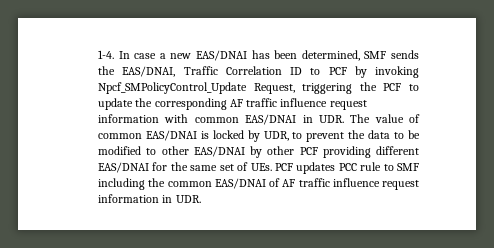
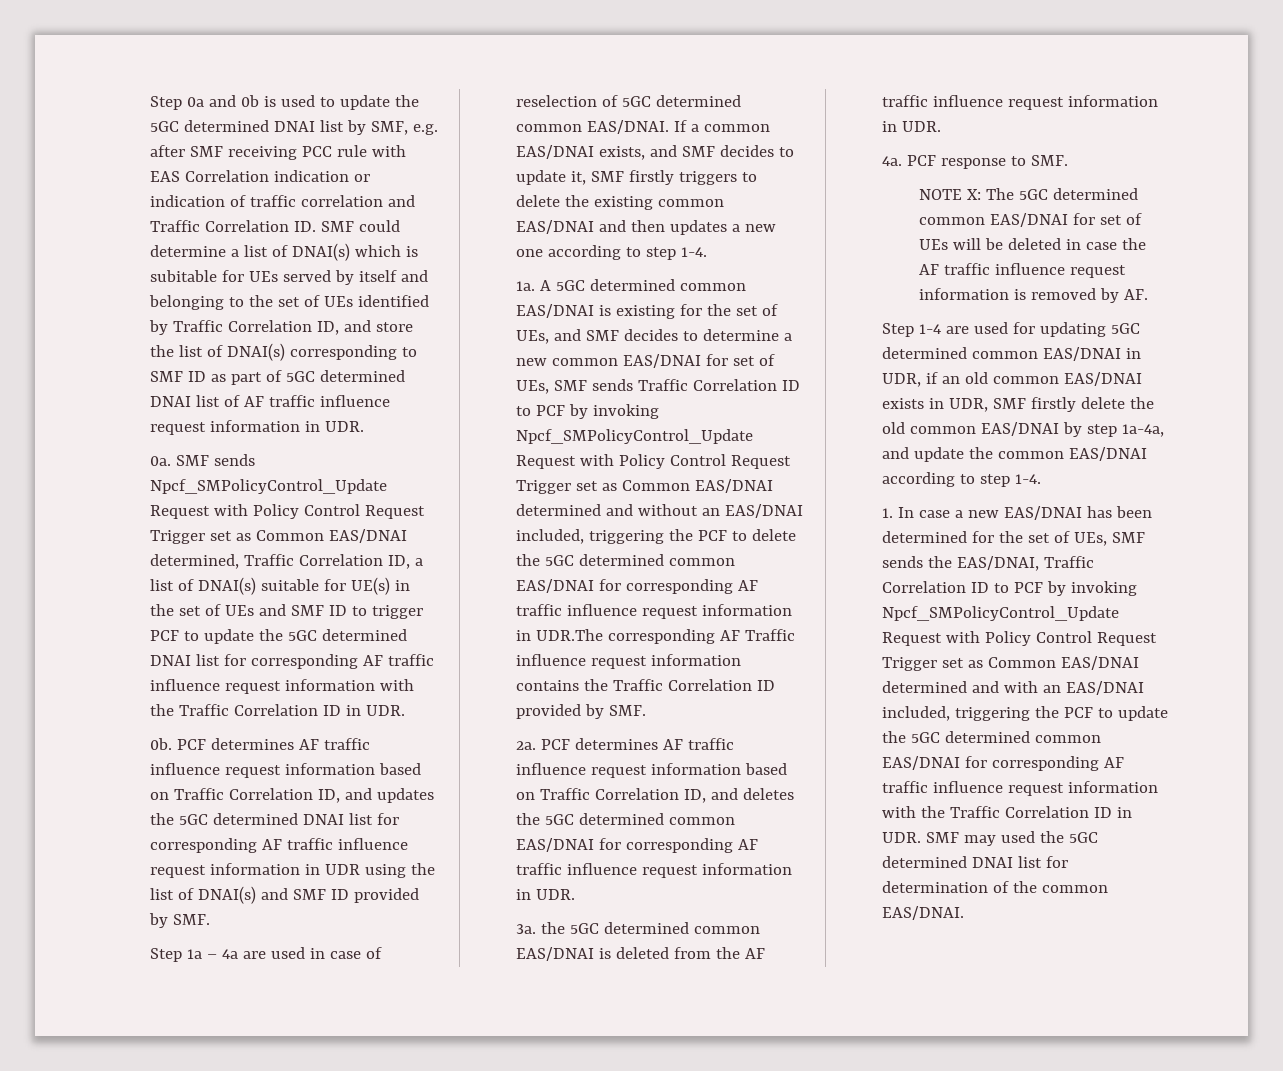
- 1-4. In case a new EAS/DNAI has been determined, SMF sends the EAS/DNAI, Traffic Correlation ID to PCF by invoking Npcf_SMPolicyControl_Update Request, triggering the PCF to update the corresponding AF traffic influence request information with common EAS/DNAI in UDR. The value of common EAS/DNAI is locked by UDR, to prevent the data to be modified to other EAS/DNAI by other PCF providing different EAS/DNAI for the same set of UEs. PCF updates PCC rule to SMF including the common EAS/DNAI of AF traffic influence request information in UDR.
+ Step 0a and 0b is used to update the 5GC determined DNAI list by SMF, e.g. after SMF receiving PCC rule with EAS Correlation indication or indication of traffic correlation and Traffic Correlation ID. SMF could determine a list of DNAI(s) which is subitable for UEs served by itself and belonging to the set of UEs identified by Traffic Correlation ID, and store the list of DNAI(s) corresponding to SMF ID as part of 5GC determined DNAI list of AF traffic influence request information in UDR.
+ 0a. SMF sends Npcf_SMPolicyControl_Update Request with Policy Control Request Trigger set as Common EAS/DNAI determined, Traffic Correlation ID, a list of DNAI(s) suitable for UE(s) in the set of UEs and SMF ID to trigger PCF to update the 5GC determined DNAI list for corresponding AF traffic influence request information with the Traffic Correlation ID in UDR.
+ 0b. PCF determines AF traffic influence request information based on Traffic Correlation ID, and updates the 5GC determined DNAI list for corresponding AF traffic influence request information in UDR using the list of DNAI(s) and SMF ID provided by SMF.
+ Step 1a – 4a are used in case of reselection of 5GC determined common EAS/DNAI. If a common EAS/DNAI exists, and SMF decides to update it, SMF firstly triggers to delete the existing common EAS/DNAI and then updates a new one according to step 1-4.
+ 1a. A 5GC determined common EAS/DNAI is existing for the set of UEs, and SMF decides to determine a new common EAS/DNAI for set of UEs, SMF sends Traffic Correlation ID to PCF by invoking Npcf_SMPolicyControl_Update Request with Policy Control Request Trigger set as Common EAS/DNAI determined and without an EAS/DNAI included, triggering the PCF to delete the 5GC determined common EAS/DNAI for corresponding AF traffic influence request information in UDR.The corresponding AF Traffic influence request information contains the Traffic Correlation ID provided by SMF.
+ 2a. PCF determines AF traffic influence request information based on Traffic Correlation ID, and deletes the 5GC determined common EAS/DNAI for corresponding AF traffic influence request information in UDR.
+ 3a. the 5GC determined common EAS/DNAI is deleted from the AF traffic influence request information in UDR.
+ 4a. PCF response to SMF.
+ NOTE X: The 5GC determined common EAS/DNAI for set of UEs will be deleted in case the AF traffic influence request information is removed by AF.
+ Step 1-4 are used for updating 5GC determined common EAS/DNAI in UDR, if an old common EAS/DNAI exists in UDR, SMF firstly delete the old common EAS/DNAI by step 1a-4a, and update the common EAS/DNAI according to step 1-4.
+ 1. In case a new EAS/DNAI has been determined for the set of UEs, SMF sends the EAS/DNAI, Traffic Correlation ID to PCF by invoking Npcf_SMPolicyControl_Update Request with Policy Control Request Trigger set as Common EAS/DNAI determined and with an EAS/DNAI included, triggering the PCF to update the 5GC determined common EAS/DNAI for corresponding AF traffic influence request information with the Traffic Correlation ID in UDR. SMF may used the 5GC determined DNAI list for determination of the common EAS/DNAI.

